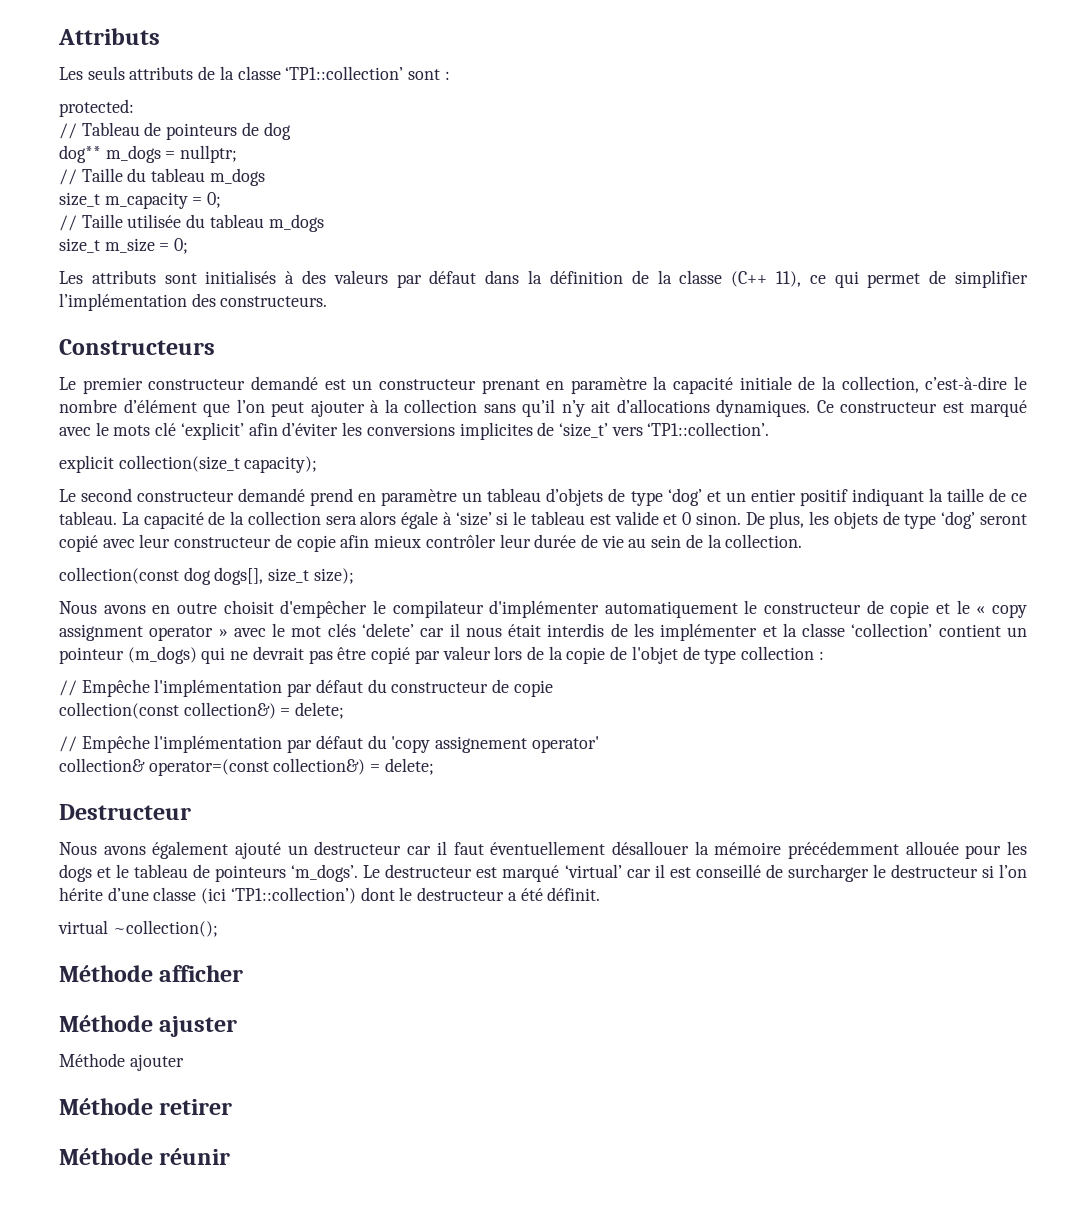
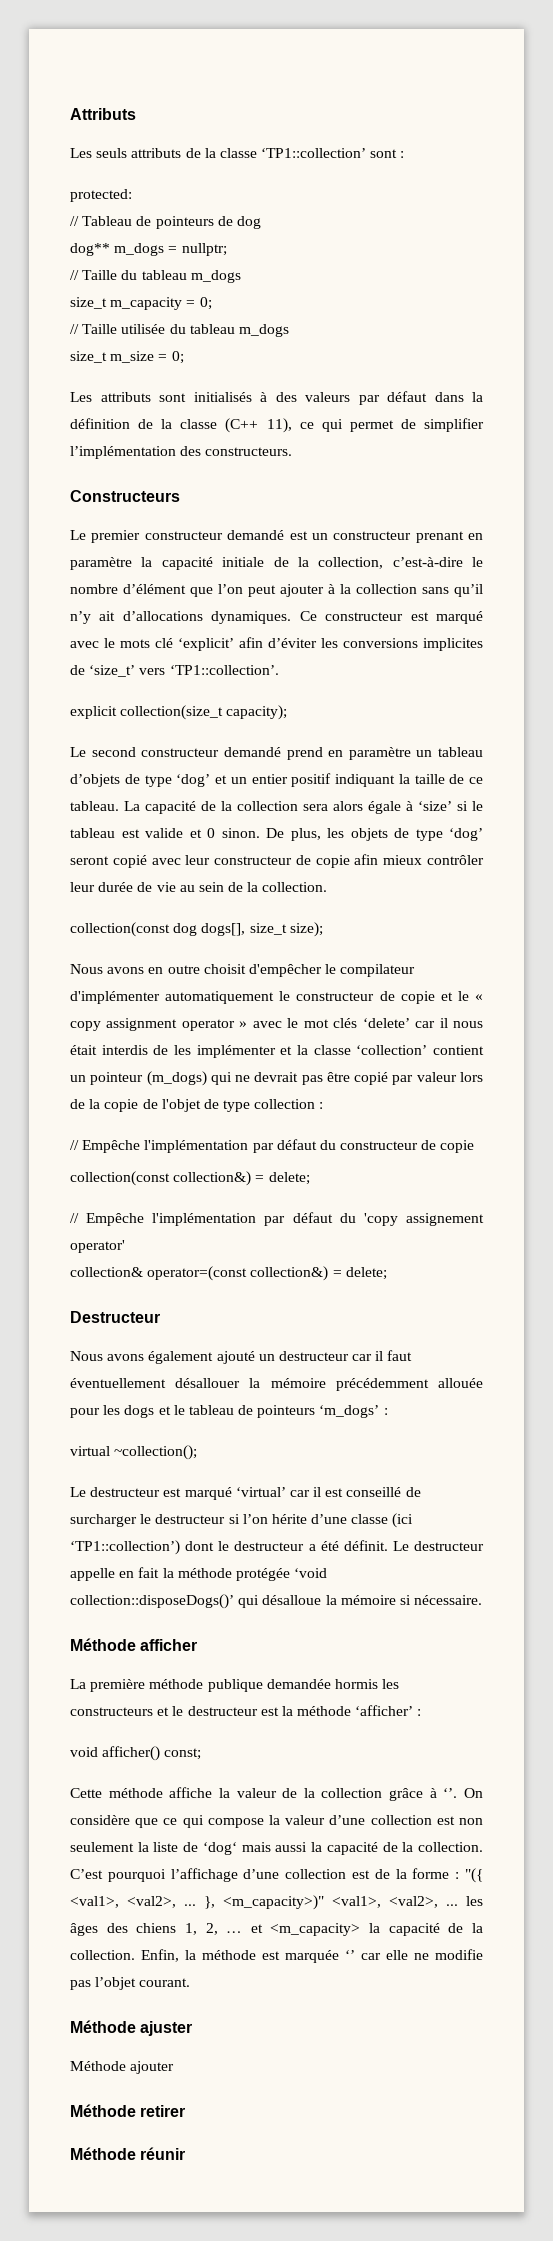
- Nous avons également ajouté un destructeur car il faut éventuellement désallouer la mémoire précédemment allouée pour les dogs et le tableau de pointeurs ‘m_dogs’. Le destructeur est marqué ‘virtual’ car il est conseillé de surcharger le destructeur si l’on hérite d’une classe (ici ‘TP1::collection’) dont le destructeur a été définit.
+ Nous avons également ajouté un destructeur car il faut éventuellement désallouer la mémoire précédemment allouée pour les dogs et le tableau de pointeurs ‘m_dogs’ :
  virtual ~collection();
+ Le destructeur est marqué ‘virtual’ car il est conseillé de surcharger le destructeur si l’on hérite d’une classe (ici ‘TP1::collection’) dont le destructeur a été définit. Le destructeur appelle en fait la méthode protégée ‘void collection::disposeDogs()’ qui désalloue la mémoire si nécessaire.
  Méthode afficher
+ La première méthode publique demandée hormis les constructeurs et le destructeur est la méthode ‘afficher’ :
+ void afficher() const;
+ Cette méthode affiche la valeur de la collection grâce à ‘’. On considère que ce qui compose la valeur d’une collection est non seulement la liste de ‘dog‘ mais aussi la capacité de la collection. C’est pourquoi l’affichage d’une collection est de la forme : "({ <val1>, <val2>, ... }, <m_capacity>)" <val1>, <val2>, ... les âges des chiens 1, 2, … et <m_capacity> la capacité de la collection. Enfin, la méthode est marquée ‘’ car elle ne modifie pas l’objet courant.

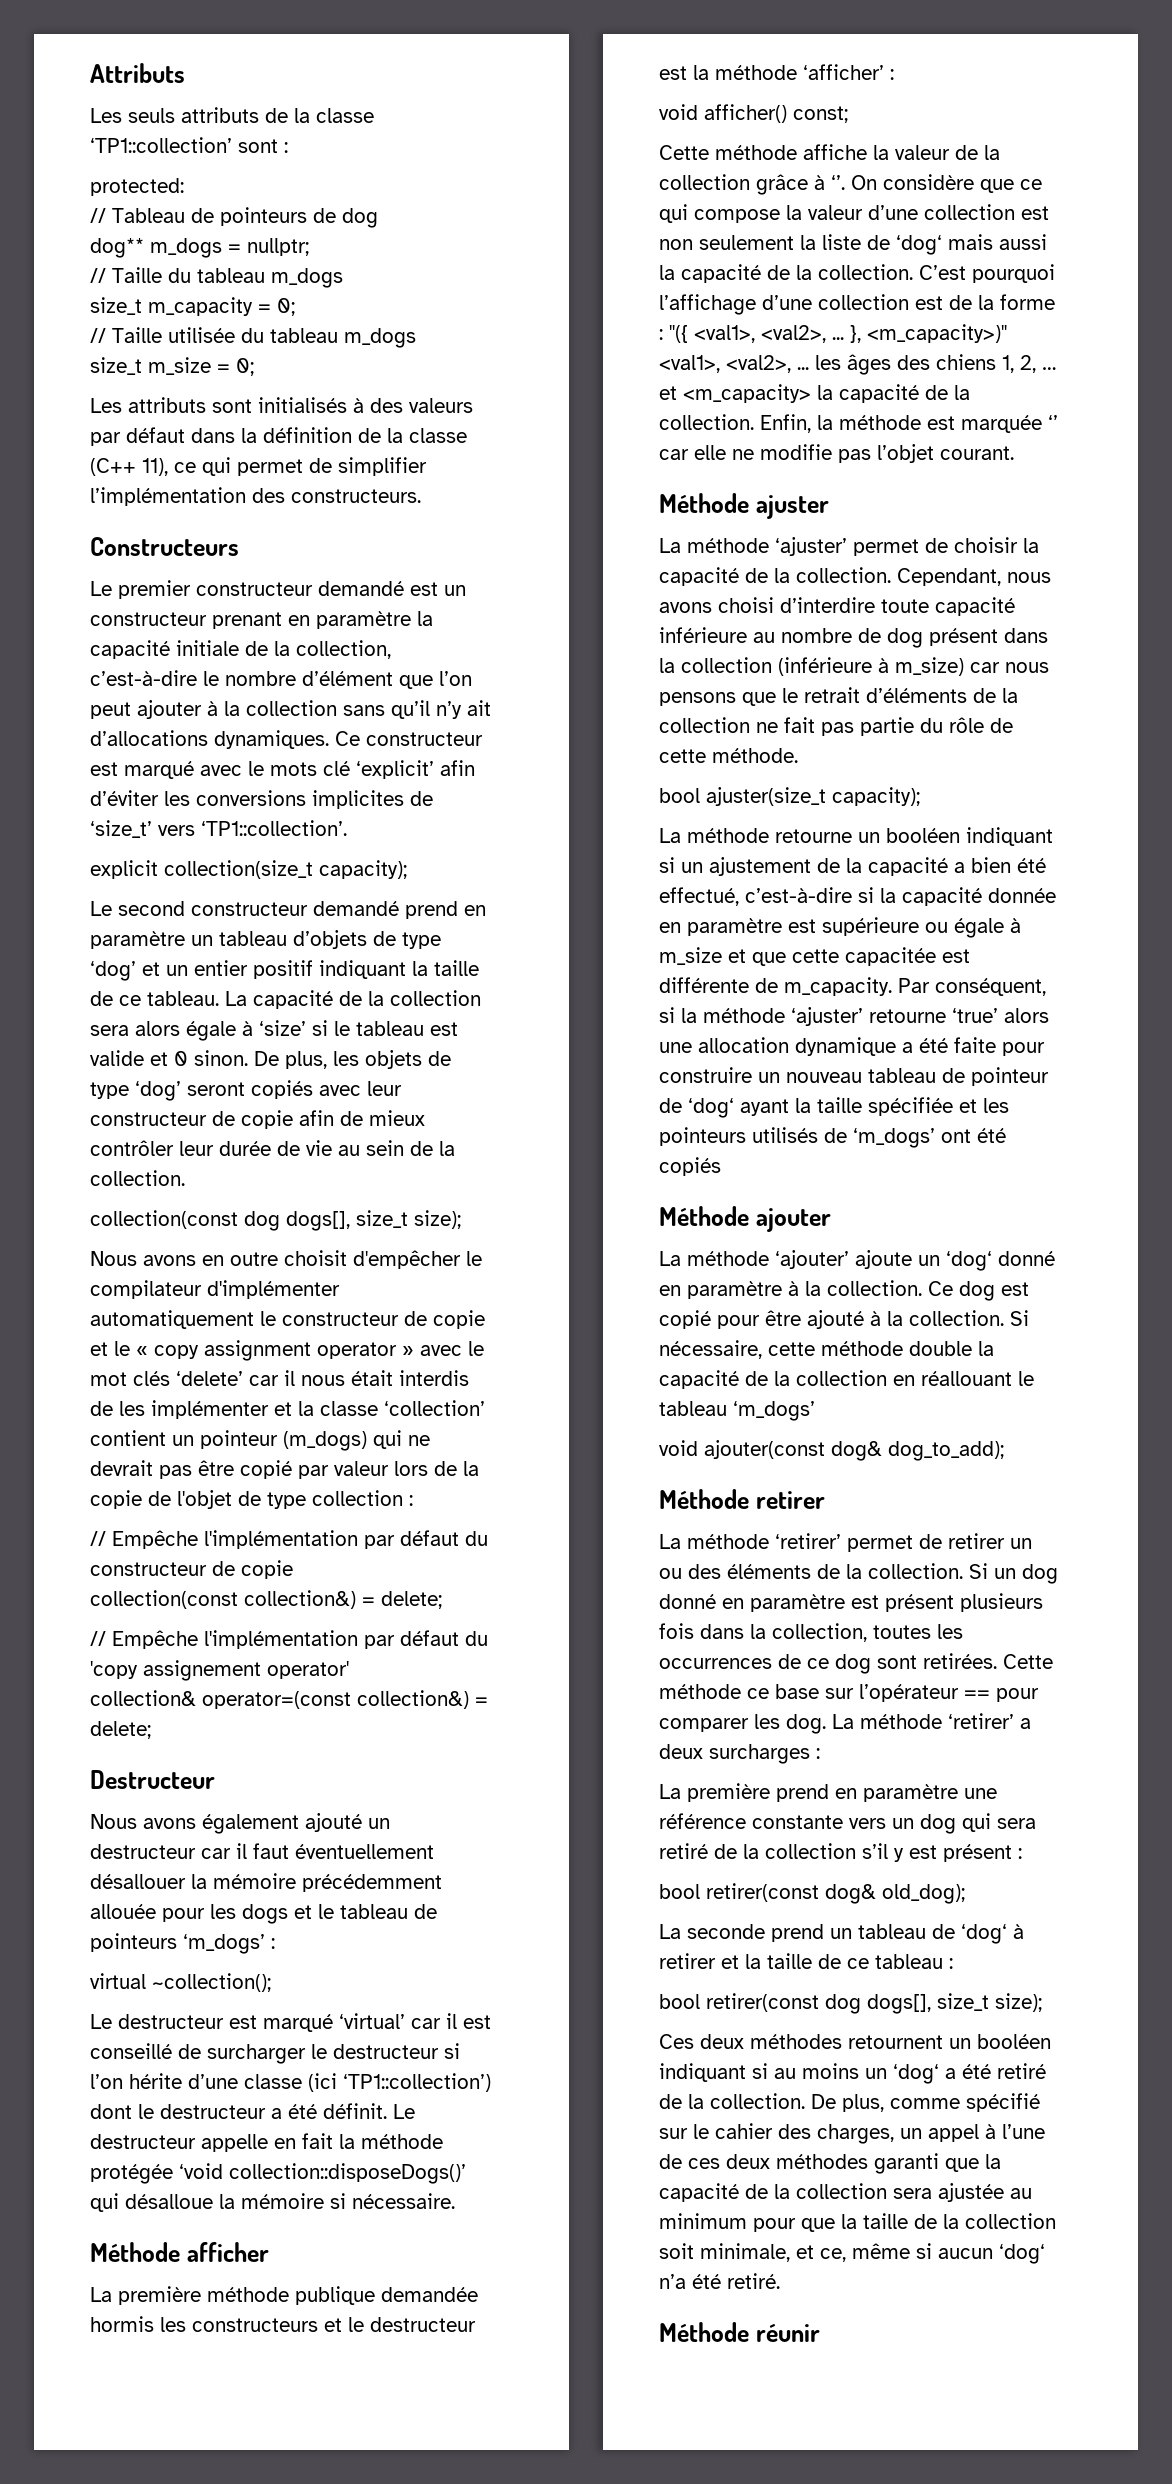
- De plus, les objets de type ‘dog’ seront copié avec leur constructeur de copie afin mieux contrôler leur durée de vie au sein de la collection.
+ De plus, les objets de type ‘dog’ seront copiés avec leur constructeur de copie afin de mieux contrôler leur durée de vie au sein de la collection.
+ La méthode ‘ajuster’ permet de choisir la capacité de la collection. Cependant, nous avons choisi d’interdire toute capacité inférieure au nombre de dog présent dans la collection (inférieure à m_size) car nous pensons que le retrait d’éléments de la collection ne fait pas partie du rôle de cette méthode.
+ bool ajuster(size_t capacity);
+ La méthode retourne un booléen indiquant si un ajustement de la capacité a bien été effectué, c’est-à-dire si la capacité donnée en paramètre est supérieure ou égale à m_size et que cette capacitée est différente de m_capacity. Par conséquent, si la méthode ‘ajuster’ retourne ‘true’ alors une allocation dynamique a été faite pour construire un nouveau tableau de pointeur de ‘dog‘ ayant la taille spécifiée et les pointeurs utilisés de ‘m_dogs’ ont été copiés
  Méthode ajouter
+ La méthode ‘ajouter’ ajoute un ‘dog‘ donné en paramètre à la collection. Ce dog est copié pour être ajouté à la collection. Si nécessaire, cette méthode double la capacité de la collection en réallouant le tableau ‘m_dogs’
+ void ajouter(const dog& dog_to_add);
  Méthode retirer
+ La méthode ‘retirer’ permet de retirer un ou des éléments de la collection. Si un dog donné en paramètre est présent plusieurs fois dans la collection, toutes les occurrences de ce dog sont retirées. Cette méthode ce base sur l’opérateur == pour comparer les dog. La méthode ‘retirer’ a deux surcharges :
+ La première prend en paramètre une référence constante vers un dog qui sera retiré de la collection s’il y est présent :
+ bool retirer(const dog& old_dog);
+ La seconde prend un tableau de ‘dog‘ à retirer et la taille de ce tableau :
+ bool retirer(const dog dogs[], size_t size);
+ Ces deux méthodes retournent un booléen indiquant si au moins un ‘dog‘ a été retiré de la collection. De plus, comme spécifié sur le cahier des charges, un appel à l’une de ces deux méthodes garanti que la capacité de la collection sera ajustée au minimum pour que la taille de la collection soit minimale, et ce, même si aucun ‘dog‘ n’a été retiré.

